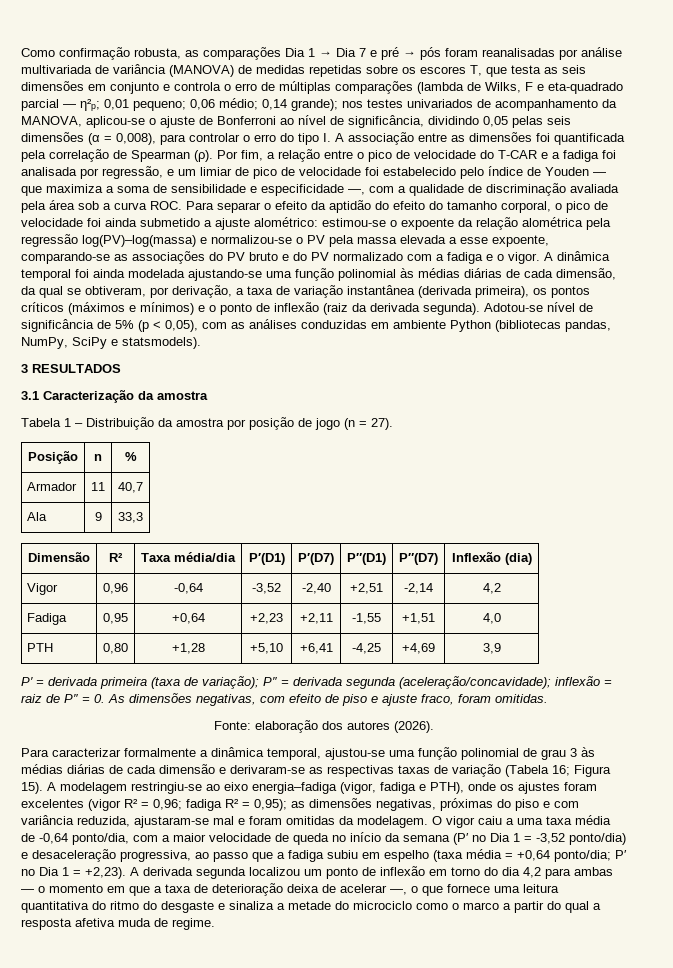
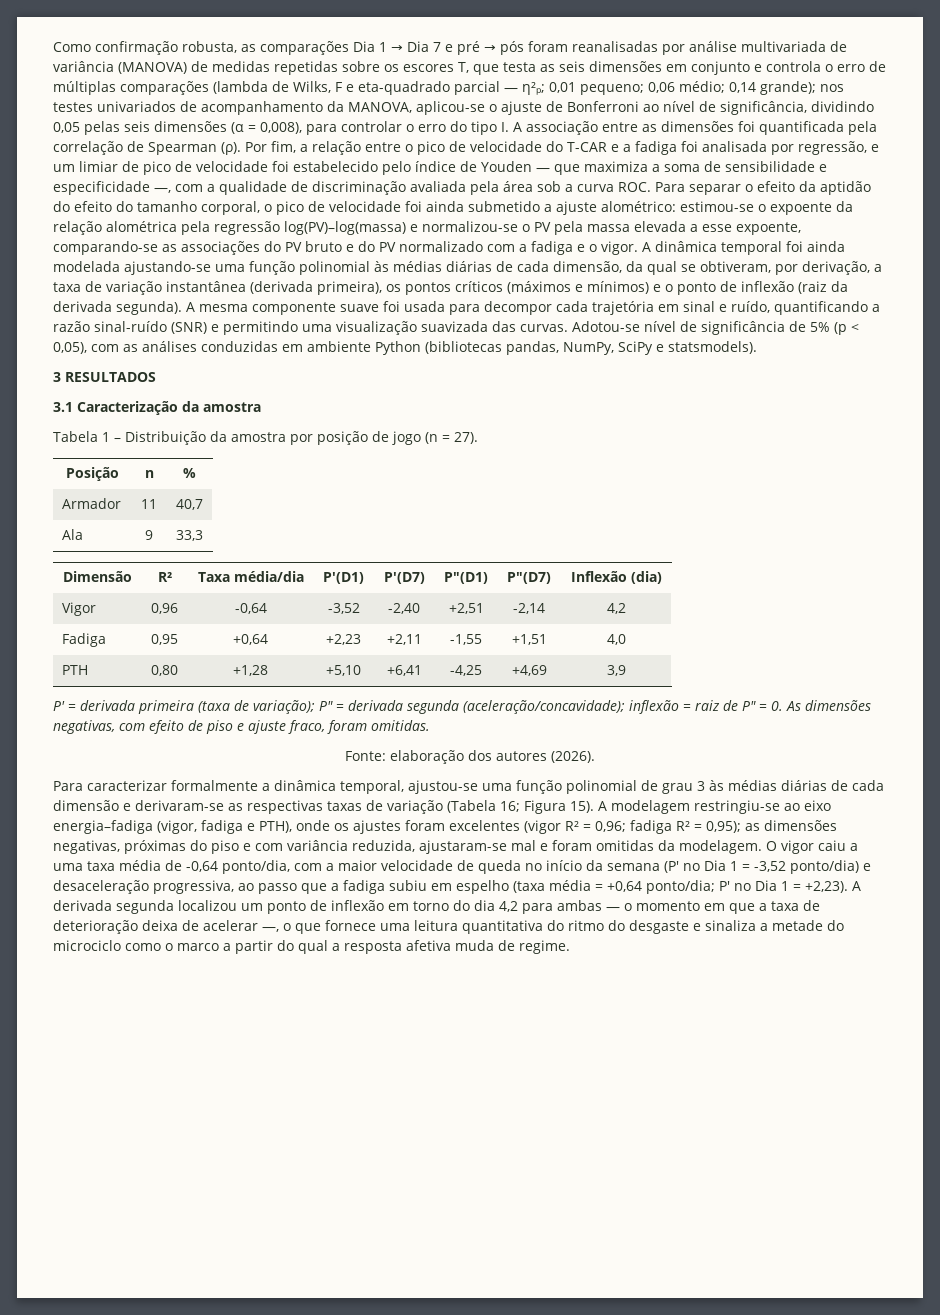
+ A mesma componente suave foi usada para decompor cada trajetória em sinal e ruído, quantificando a razão sinal-ruído (SNR) e permitindo uma visualização suavizada das curvas.

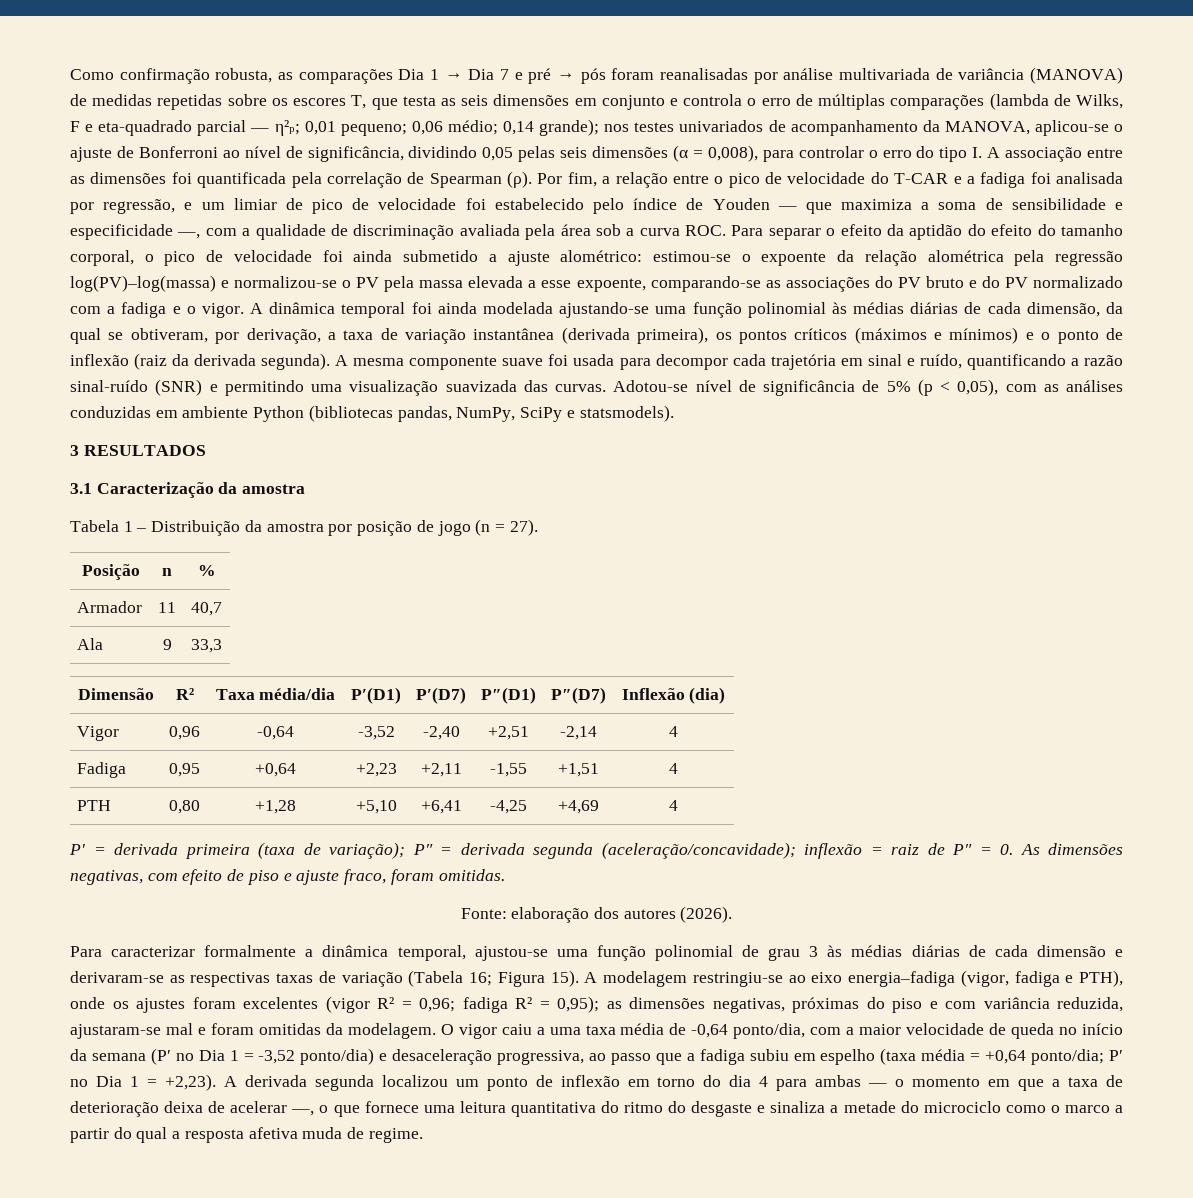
- Vigor | 0,96 | -0,64 | -3,52 | -2,40 | +2,51 | -2,14 | 4,2
+ Vigor | 0,96 | -0,64 | -3,52 | -2,40 | +2,51 | -2,14 | 4
- Fadiga | 0,95 | +0,64 | +2,23 | +2,11 | -1,55 | +1,51 | 4,0
+ Fadiga | 0,95 | +0,64 | +2,23 | +2,11 | -1,55 | +1,51 | 4
- PTH | 0,80 | +1,28 | +5,10 | +6,41 | -4,25 | +4,69 | 3,9
+ PTH | 0,80 | +1,28 | +5,10 | +6,41 | -4,25 | +4,69 | 4
- A derivada segunda localizou um ponto de inflexão em torno do dia 4,2 para ambas — o momento em que a taxa de deterioração deixa de acelerar —, o que fornece uma leitura quantitativa do ritmo do desgaste e sinaliza a metade do microciclo como o marco a partir do qual a resposta afetiva muda de regime.
+ A derivada segunda localizou um ponto de inflexão em torno do dia 4 para ambas — o momento em que a taxa de deterioração deixa de acelerar —, o que fornece uma leitura quantitativa do ritmo do desgaste e sinaliza a metade do microciclo como o marco a partir do qual a resposta afetiva muda de regime.

